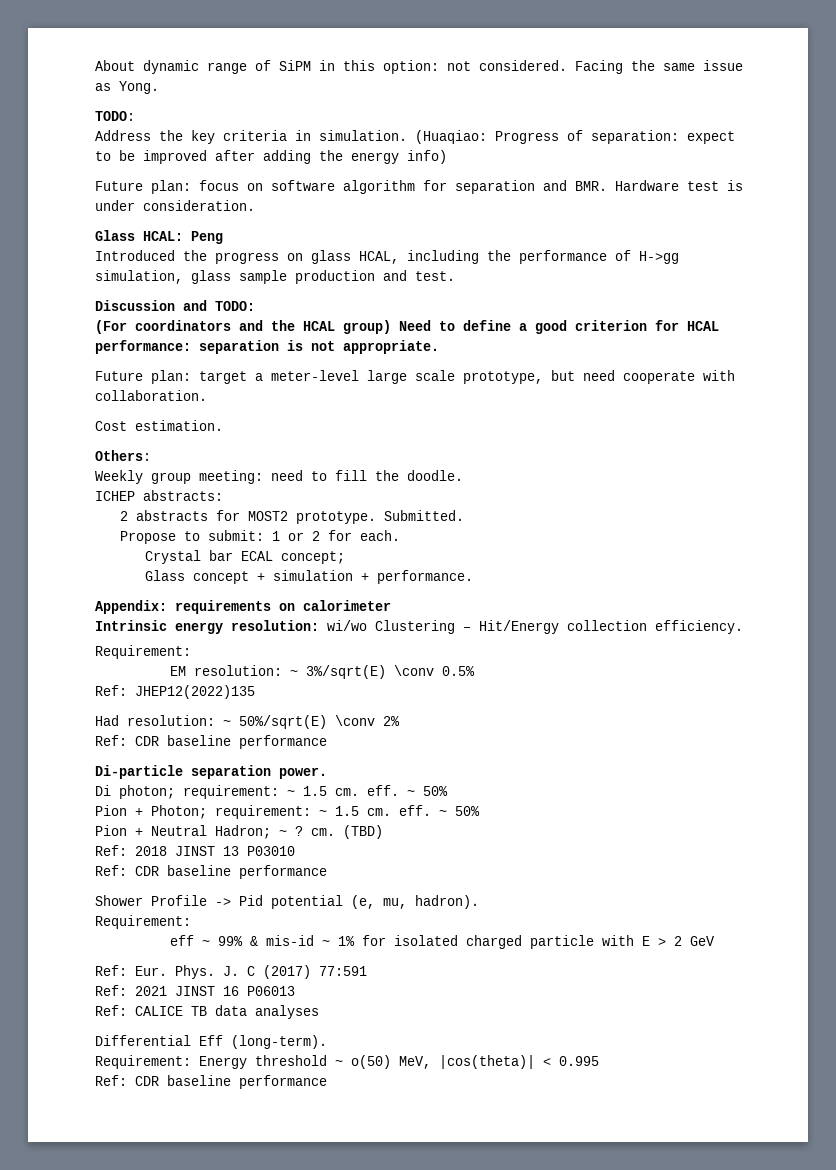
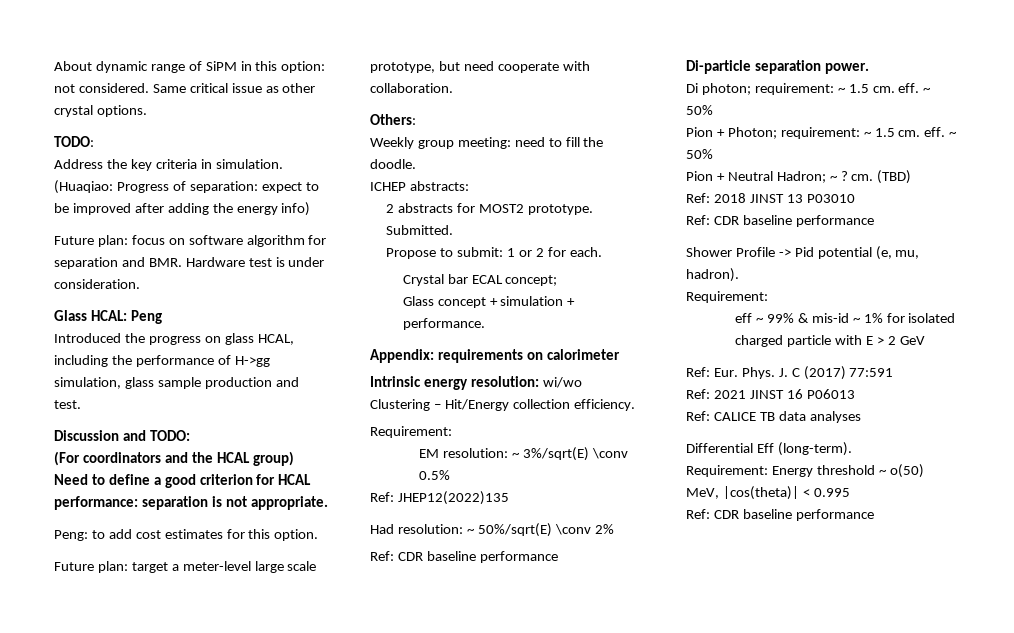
- Facing the same issue as Yong.
+ Same critical issue as other crystal options.
+ Peng: to add cost estimates for this option.
- Cost estimation.

